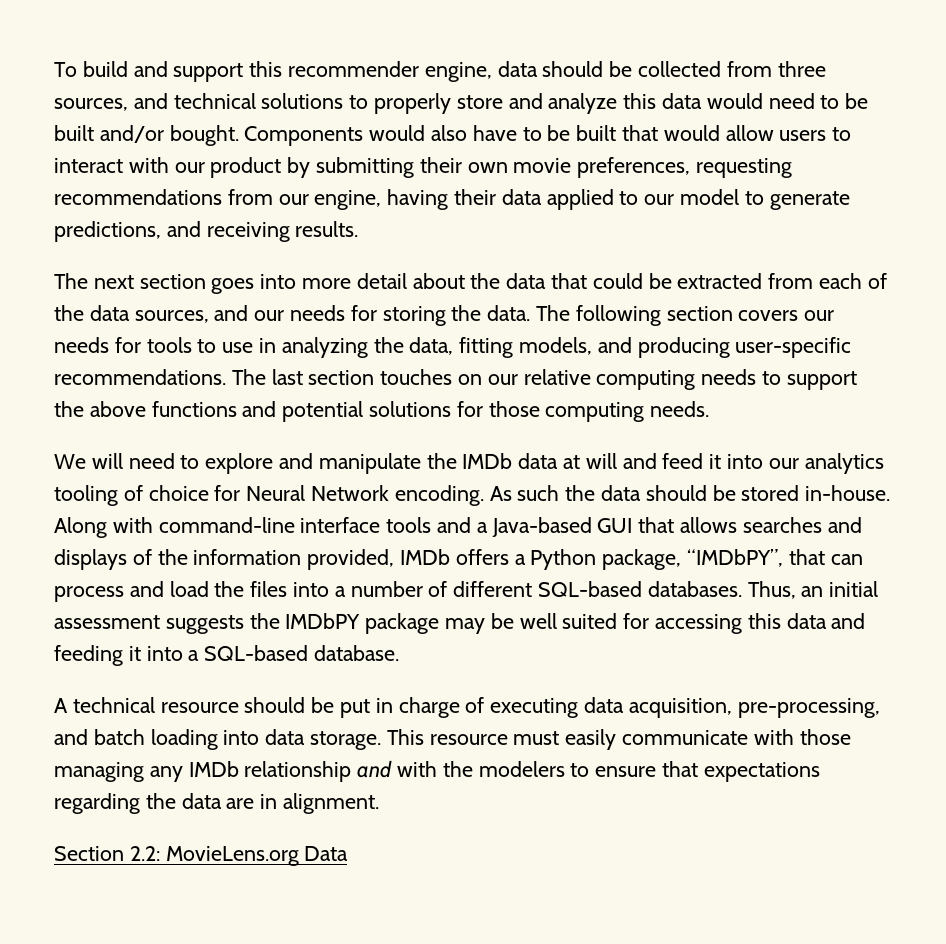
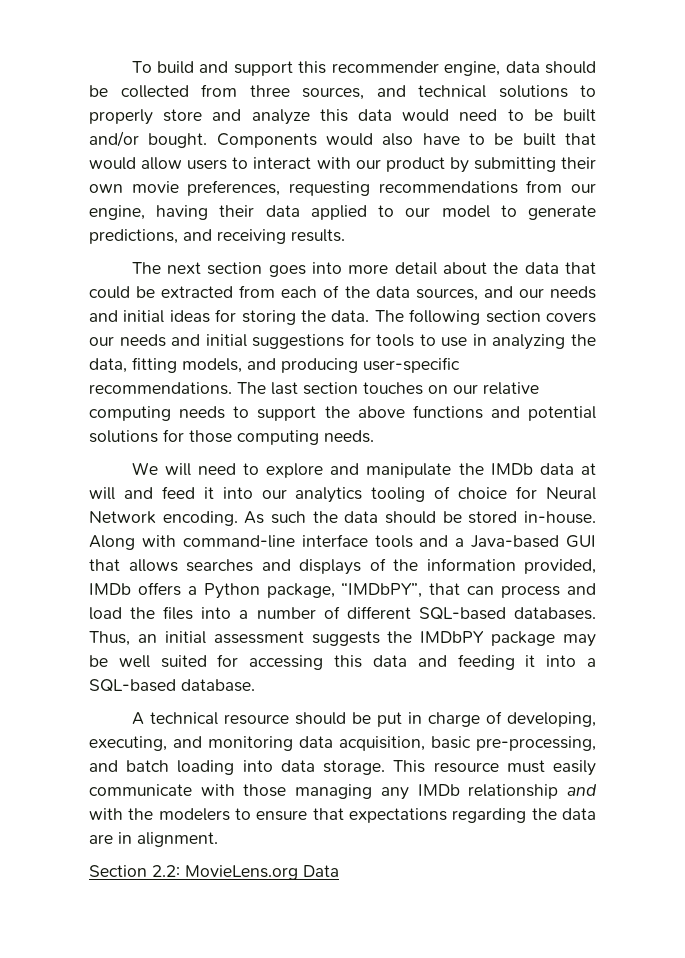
- The next section goes into more detail about the data that could be extracted from each of the data sources, and our needs for storing the data.
+ The next section goes into more detail about the data that could be extracted from each of the data sources, and our needs and initial ideas for storing the data.
- The following section covers our needs for tools to use in analyzing the data, fitting models, and producing user-specific recommendations.
+ The following section covers our needs and initial suggestions for tools to use in analyzing the data, fitting models, and producing user-specific recommendations.
- A technical resource should be put in charge of executing data acquisition, pre-processing, and batch loading into data storage.
+ A technical resource should be put in charge of developing, executing, and monitoring data acquisition, basic pre-processing, and batch loading into data storage.

